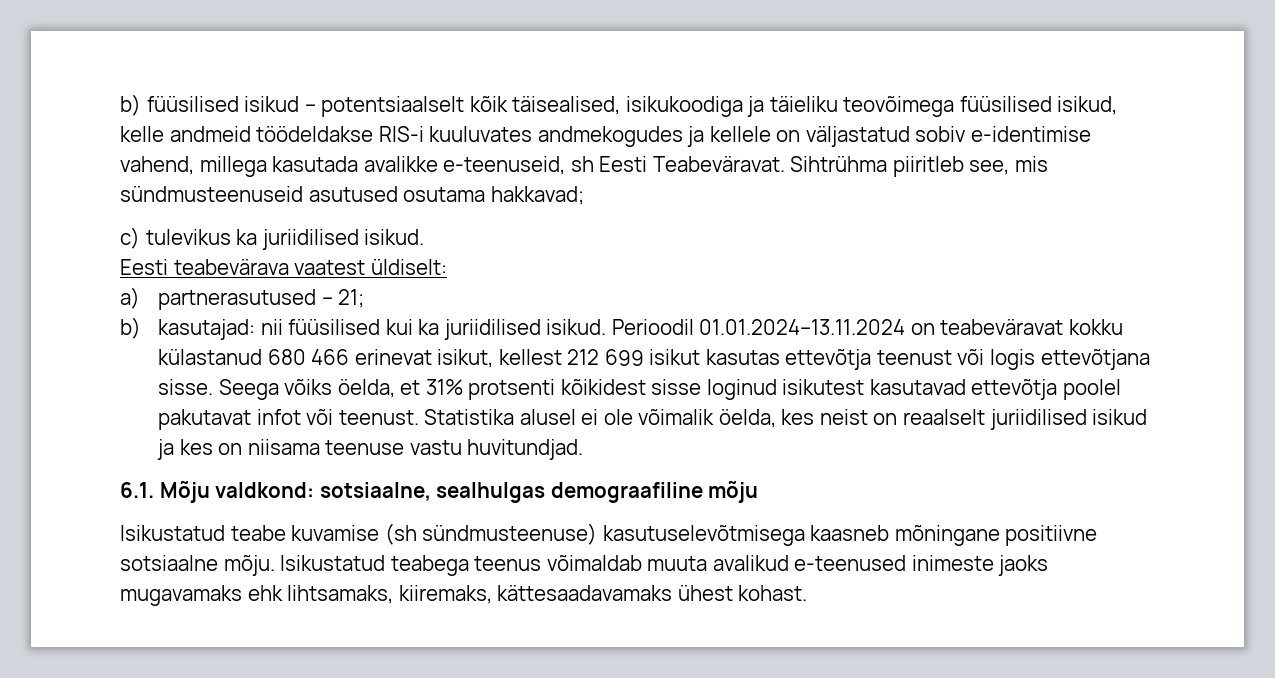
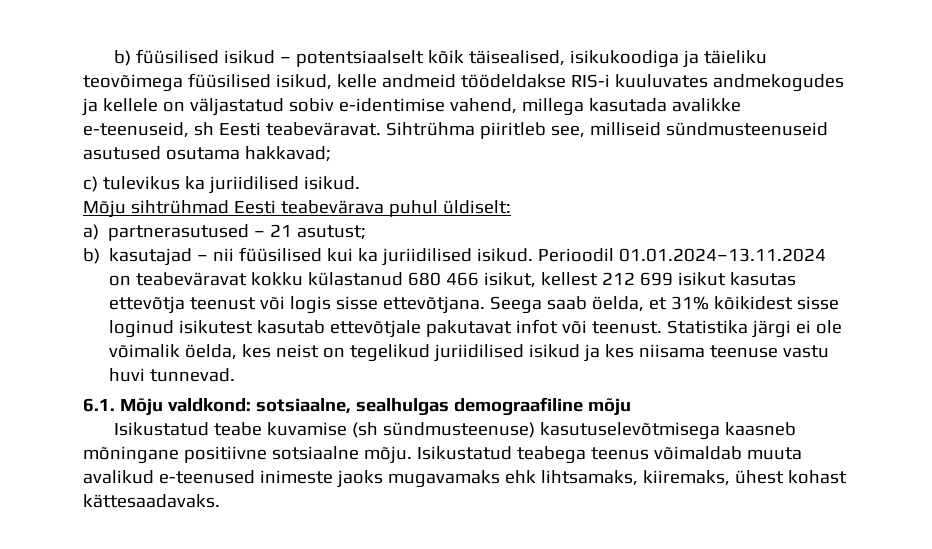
- b) füüsilised isikud – potentsiaalselt kõik täisealised, isikukoodiga ja täieliku teovõimega füüsilised isikud, kelle andmeid töödeldakse RIS-i kuuluvates andmekogudes ja kellele on väljastatud sobiv e-identimise vahend, millega kasutada avalikke e-teenuseid, sh Eesti Teabeväravat.
+ b) füüsilised isikud – potentsiaalselt kõik täisealised, isikukoodiga ja täieliku teovõimega füüsilised isikud, kelle andmeid töödeldakse RIS-i kuuluvates andmekogudes ja kellele on väljastatud sobiv e-identimise vahend, millega kasutada avalikke e-teenuseid, sh Eesti teabeväravat.
- Sihtrühma piiritleb see, mis sündmusteenuseid asutused osutama hakkavad;
+ Sihtrühma piiritleb see, milliseid sündmusteenuseid asutused osutama hakkavad;
- Eesti teabevärava vaatest üldiselt:
+ Mõju sihtrühmad Eesti teabevärava puhul üldiselt:
- a) partnerasutused – 21;
- b) kasutajad: nii füüsilised kui ka juriidilised isikud.
+ a) partnerasutused – 21 asutust;
+ b) kasutajad – nii füüsilised kui ka juriidilised isikud.
- Perioodil 01.01.2024–13.11.2024 on teabeväravat kokku külastanud 680 466 erinevat isikut, kellest 212 699 isikut kasutas ettevõtja teenust või logis ettevõtjana sisse. Seega võiks öelda, et 31% protsenti kõikidest sisse loginud isikutest kasutavad ettevõtja poolel pakutavat infot või teenust.
+ Perioodil 01.01.2024–13.11.2024 on teabeväravat kokku külastanud 680 466 isikut, kellest 212 699 isikut kasutas ettevõtja teenust või logis sisse ettevõtjana. Seega saab öelda, et 31% kõikidest sisse loginud isikutest kasutab ettevõtjale pakutavat infot või teenust.
- Statistika alusel ei ole võimalik öelda, kes neist on reaalselt juriidilised isikud ja kes on niisama teenuse vastu huvitundjad.
+ Statistika järgi ei ole võimalik öelda, kes neist on tegelikud juriidilised isikud ja kes niisama teenuse vastu huvi tunnevad.
- Isikustatud teabega teenus võimaldab muuta avalikud e-teenused inimeste jaoks mugavamaks ehk lihtsamaks, kiiremaks, kättesaadavamaks ühest kohast.
+ Isikustatud teabega teenus võimaldab muuta avalikud e-teenused inimeste jaoks mugavamaks ehk lihtsamaks, kiiremaks, ühest kohast kättesaadavaks.

